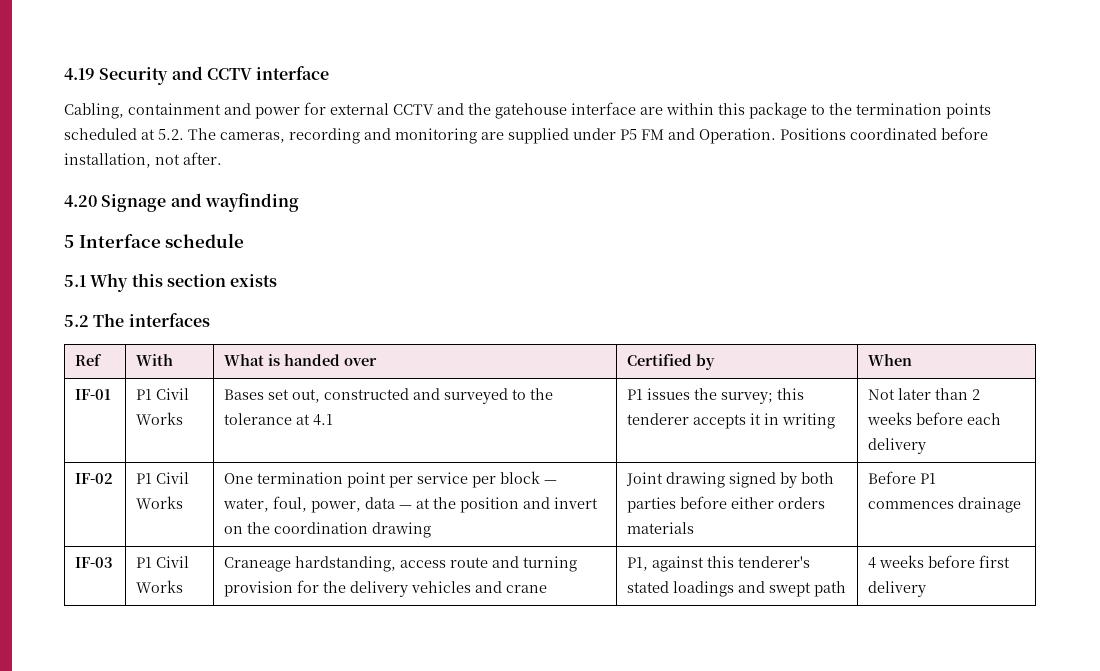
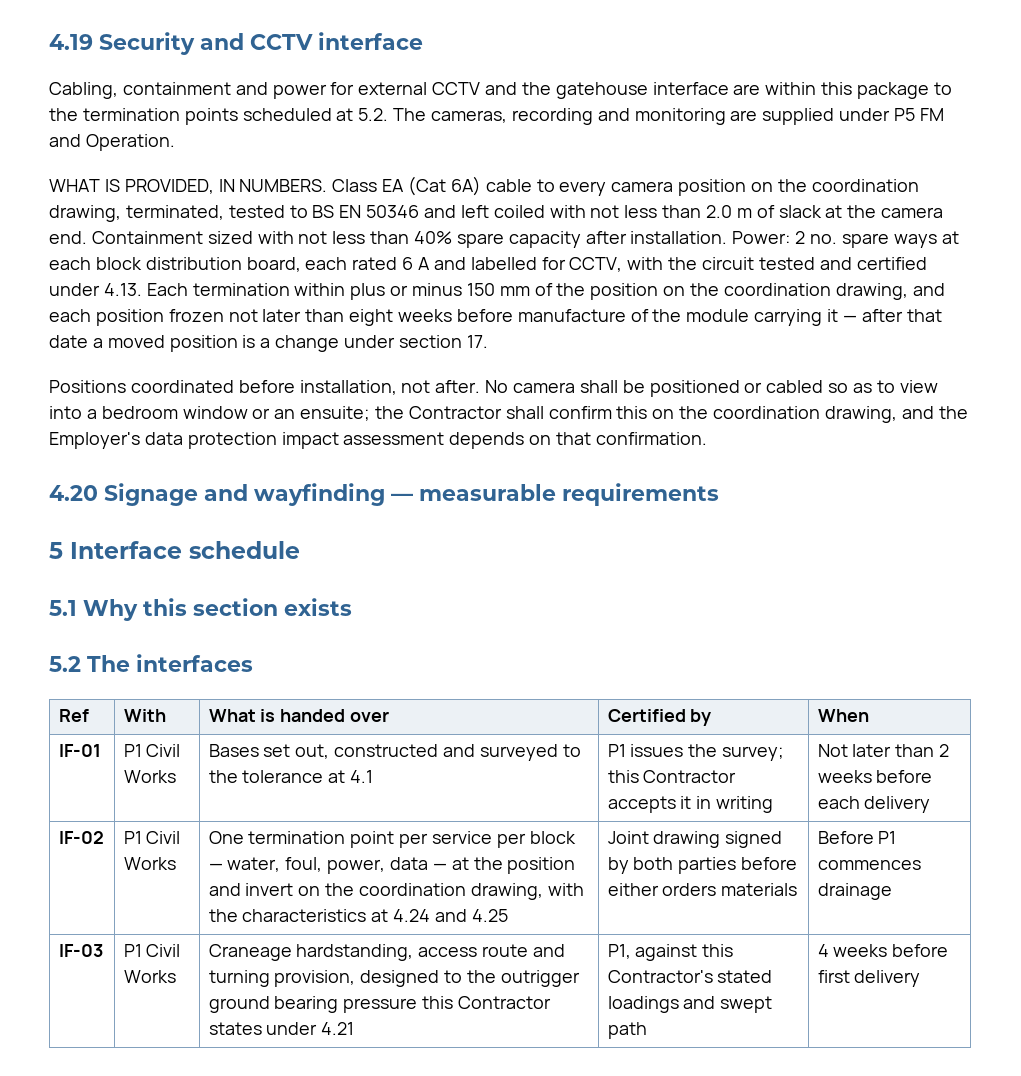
- Cabling, containment and power for external CCTV and the gatehouse interface are within this package to the termination points scheduled at 5.2. The cameras, recording and monitoring are supplied under P5 FM and Operation. Positions coordinated before installation, not after.
+ Cabling, containment and power for external CCTV and the gatehouse interface are within this package to the termination points scheduled at 5.2. The cameras, recording and monitoring are supplied under P5 FM and Operation.
+ WHAT IS PROVIDED, IN NUMBERS. Class EA (Cat 6A) cable to every camera position on the coordination drawing, terminated, tested to BS EN 50346 and left coiled with not less than 2.0 m of slack at the camera end. Containment sized with not less than 40% spare capacity after installation. Power: 2 no. spare ways at each block distribution board, each rated 6 A and labelled for CCTV, with the circuit tested and certified under 4.13. Each termination within plus or minus 150 mm of the position on the coordination drawing, and each position frozen not later than eight weeks before manufacture of the module carrying it — after that date a moved position is a change under section 17.
+ Positions coordinated before installation, not after. No camera shall be positioned or cabled so as to view into a bedroom window or an ensuite; the Contractor shall confirm this on the coordination drawing, and the Employer's data protection impact assessment depends on that confirmation.
- 4.20 Signage and wayfinding
+ 4.20 Signage and wayfinding — measurable requirements
- IF-01 | P1 Civil Works | Bases set out, constructed and surveyed to the tolerance at 4.1 | P1 issues the survey; this tenderer accepts it in writing | Not later than 2 weeks before each delivery
+ IF-01 | P1 Civil Works | Bases set out, constructed and surveyed to the tolerance at 4.1 | P1 issues the survey; this Contractor accepts it in writing | Not later than 2 weeks before each delivery
- One termination point per service per block — water, foul, power, data — at the position and invert on the coordination drawing
+ One termination point per service per block — water, foul, power, data — at the position and invert on the coordination drawing, with the characteristics at 4.24 and 4.25
- IF-03 | P1 Civil Works | Craneage hardstanding, access route and turning provision for the delivery vehicles and crane | P1, against this tenderer's stated loadings and swept path | 4 weeks before first delivery
+ IF-03 | P1 Civil Works | Craneage hardstanding, access route and turning provision, designed to the outrigger ground bearing pressure this Contractor states under 4.21 | P1, against this Contractor's stated loadings and swept path | 4 weeks before first delivery

